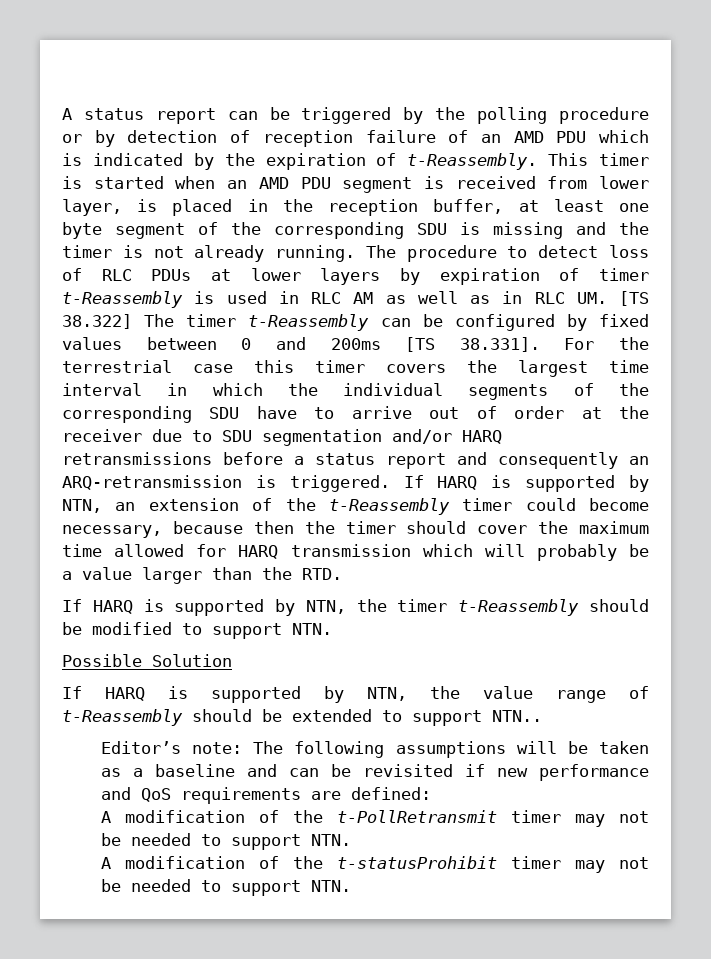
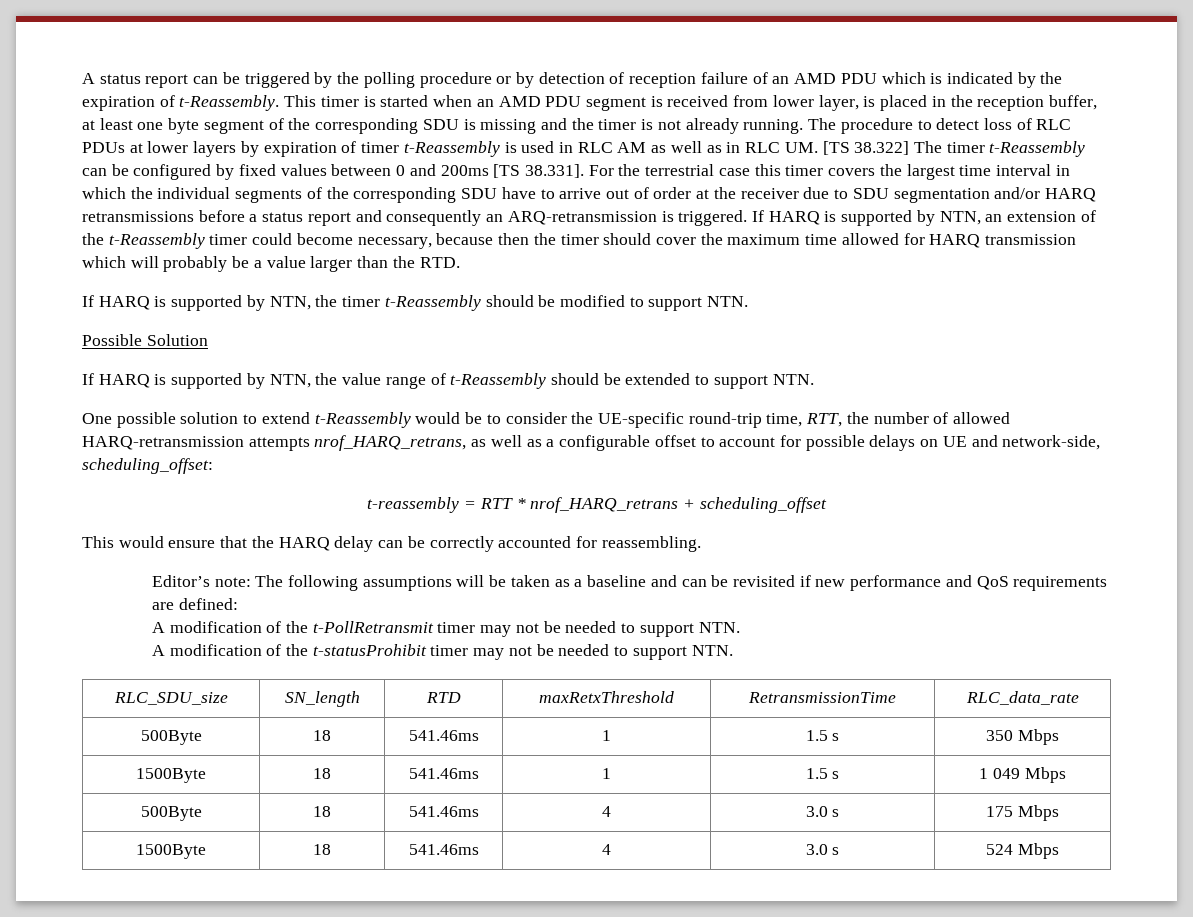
- If HARQ is supported by NTN, the value range of t-Reassembly should be extended to support NTN..
+ If HARQ is supported by NTN, the value range of t-Reassembly should be extended to support NTN.
+ One possible solution to extend t-Reassembly would be to consider the UE-specific round-trip time, RTT, the number of allowed HARQ-retransmission attempts nrof_HARQ_retrans, as well as a configurable offset to account for possible delays on UE and network-side, scheduling_offset:
+ t-reassembly = RTT * nrof_HARQ_retrans + scheduling_offset
+ This would ensure that the HARQ delay can be correctly accounted for reassembling.
+ RLC_SDU_size | SN_length | RTD | maxRetxThreshold | RetransmissionTime | RLC_data_rate
+ 500Byte | 18 | 541.46ms | 1 | 1.5 s | 350 Mbps
+ 1500Byte | 18 | 541.46ms | 1 | 1.5 s | 1 049 Mbps
+ 500Byte | 18 | 541.46ms | 4 | 3.0 s | 175 Mbps
+ 1500Byte | 18 | 541.46ms | 4 | 3.0 s | 524 Mbps

